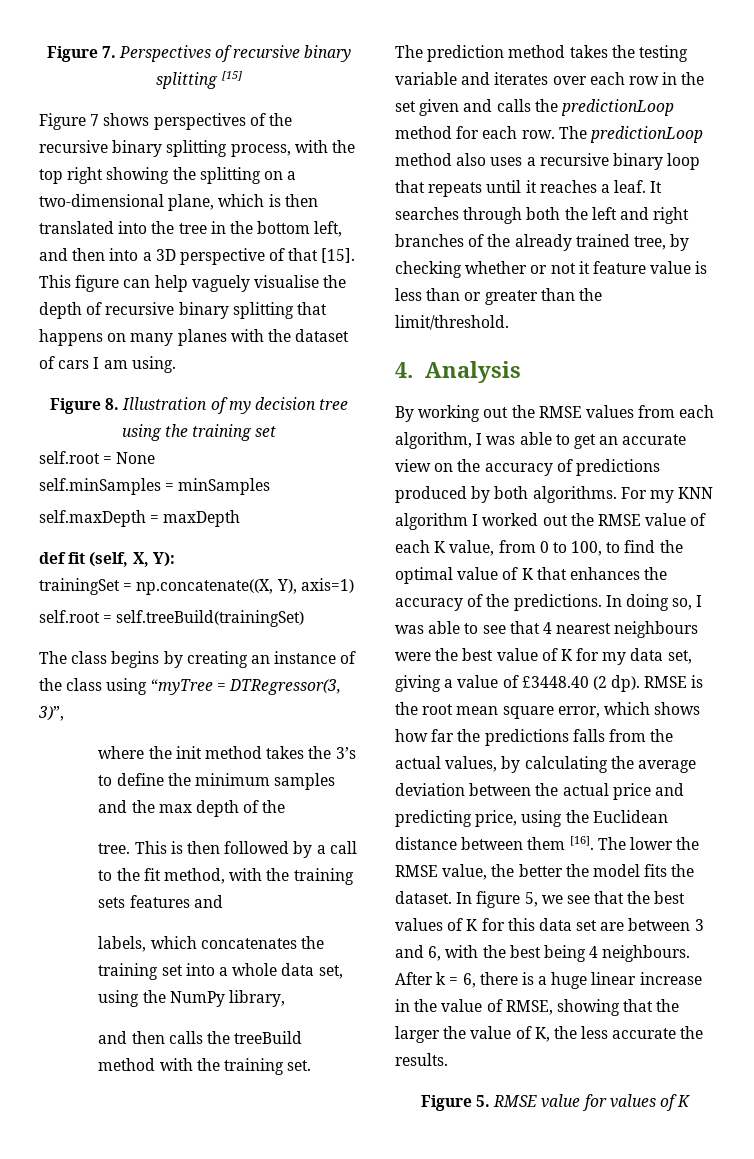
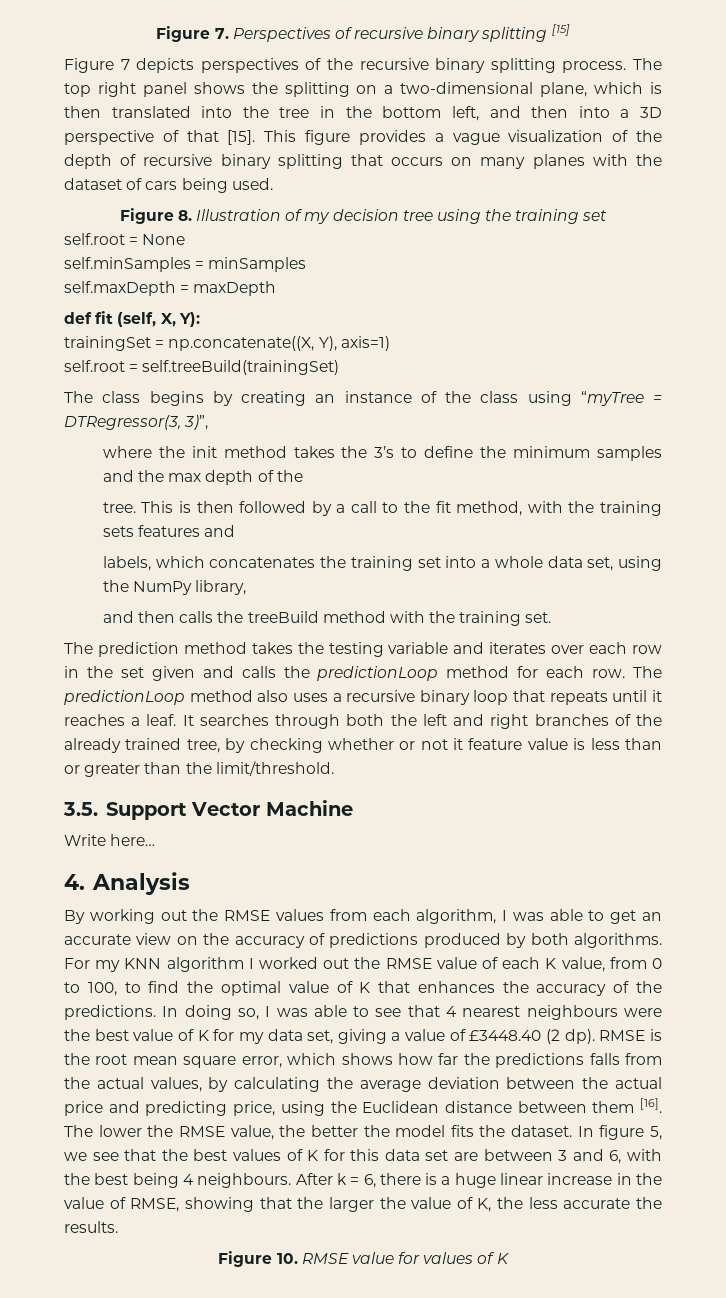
- Figure 7 shows perspectives of the recursive binary splitting process, with the top right showing the splitting on a two-dimensional plane, which is then translated into the tree in the bottom left, and then into a 3D perspective of that [15].
+ Figure 7 depicts perspectives of the recursive binary splitting process. The top right panel shows the splitting on a two-dimensional plane, which is then translated into the tree in the bottom left, and then into a 3D perspective of that [15].
- This figure can help vaguely visualise the depth of recursive binary splitting that happens on many planes with the dataset of cars I am using.
+ This figure provides a vague visualization of the depth of recursive binary splitting that occurs on many planes with the dataset of cars being used.
+ 3.5. Support Vector Machine
+ Write here…
- Figure 5. RMSE value for values of K
+ Figure 10. RMSE value for values of K

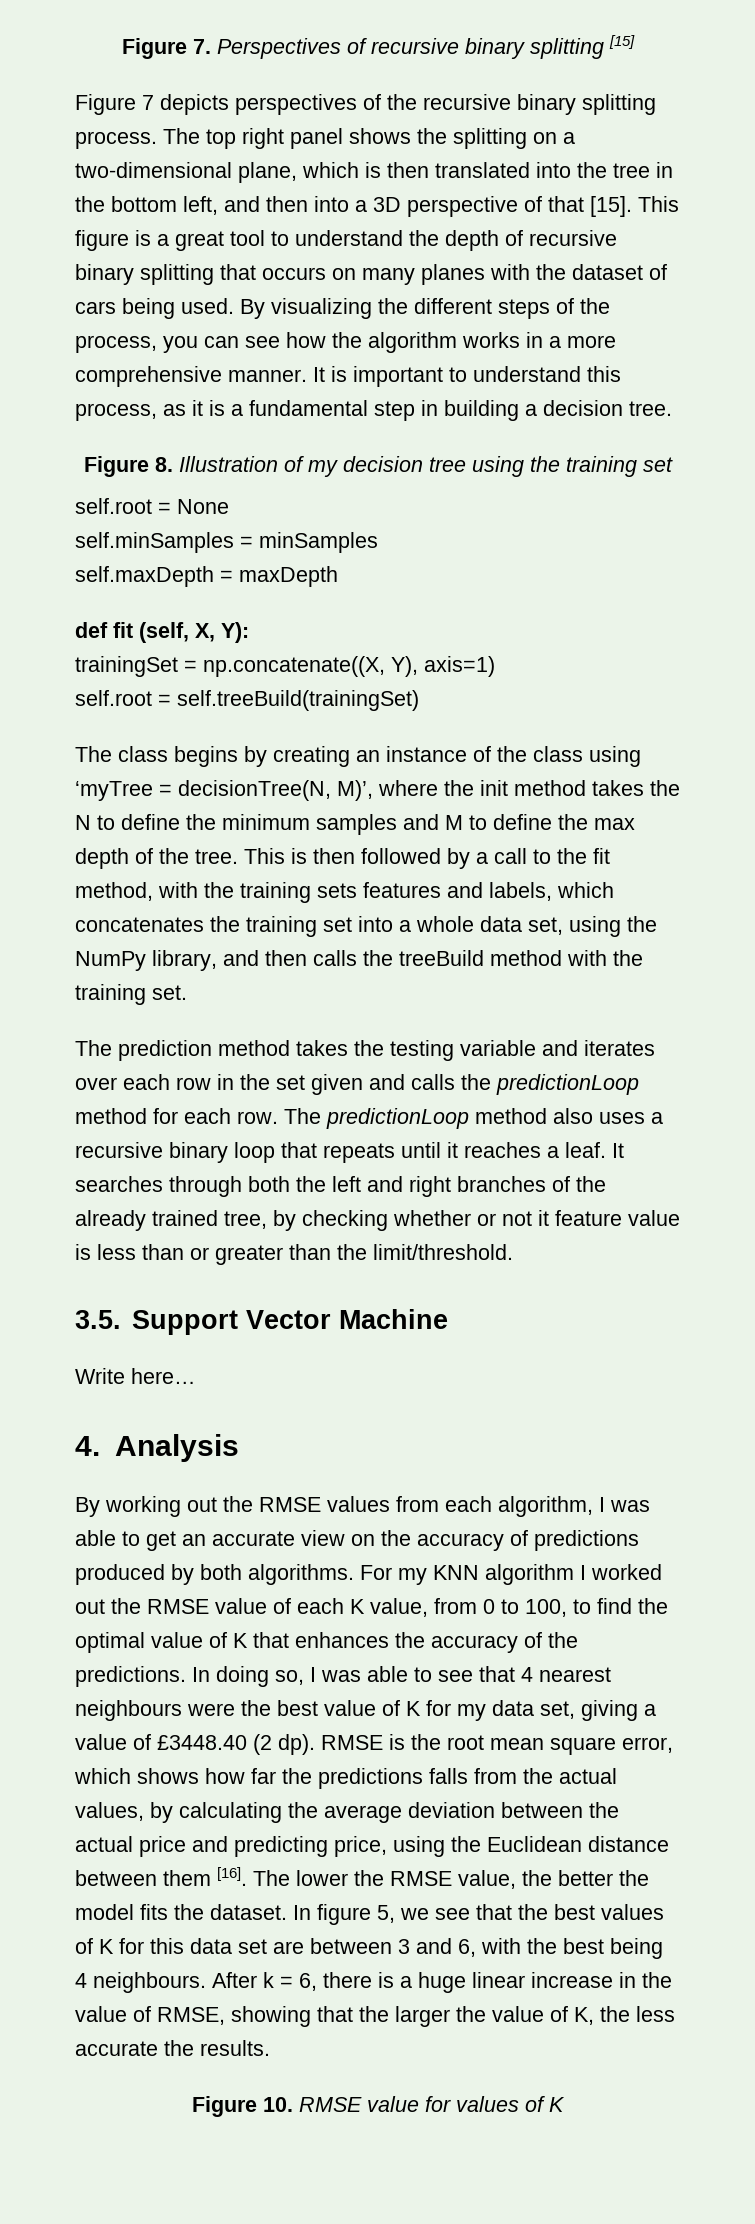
- This figure provides a vague visualization of the depth of recursive binary splitting that occurs on many planes with the dataset of cars being used.
+ This figure is a great tool to understand the depth of recursive binary splitting that occurs on many planes with the dataset of cars being used. By visualizing the different steps of the process, you can see how the algorithm works in a more comprehensive manner. It is important to understand this process, as it is a fundamental step in building a decision tree.
- The class begins by creating an instance of the class using “myTree = DTRegressor(3, 3)”,
- where the init method takes the 3’s to define the minimum samples and the max depth of the
- tree.
+ The class begins by creating an instance of the class using ‘myTree = decisionTree(N, M)’, where the init method takes the N to define the minimum samples and M to define the max depth of the tree.
- This is then followed by a call to the fit method, with the training sets features and
- labels, which concatenates the training set into a whole data set, using the NumPy library,
- and then calls the treeBuild method with the training set.
+ This is then followed by a call to the fit method, with the training sets features and labels, which concatenates the training set into a whole data set, using the NumPy library, and then calls the treeBuild method with the training set.

